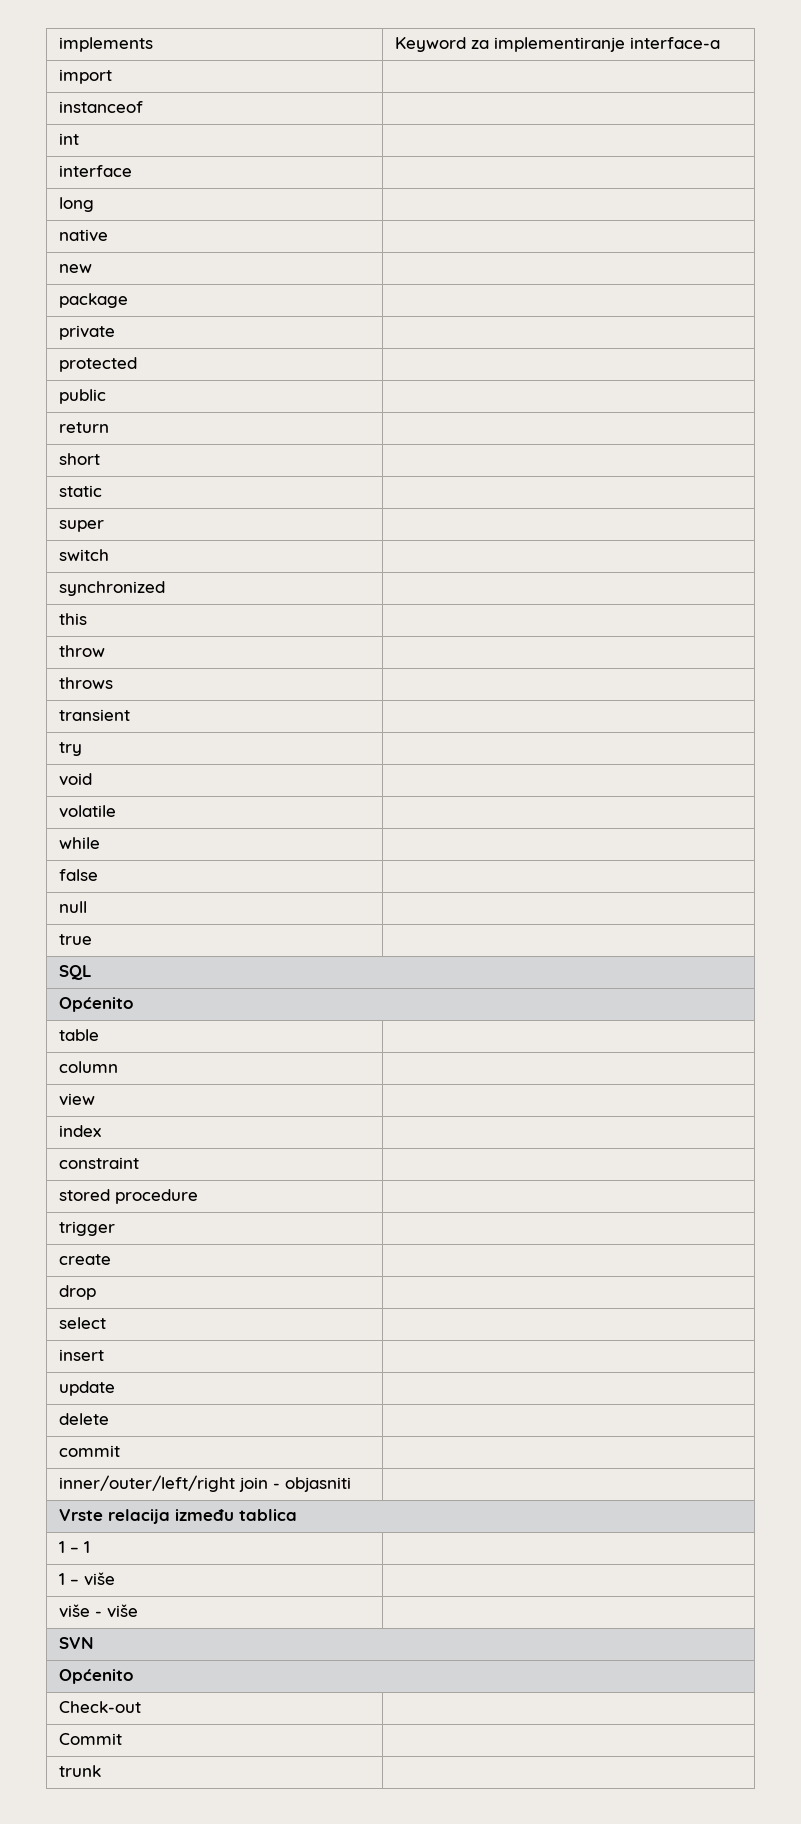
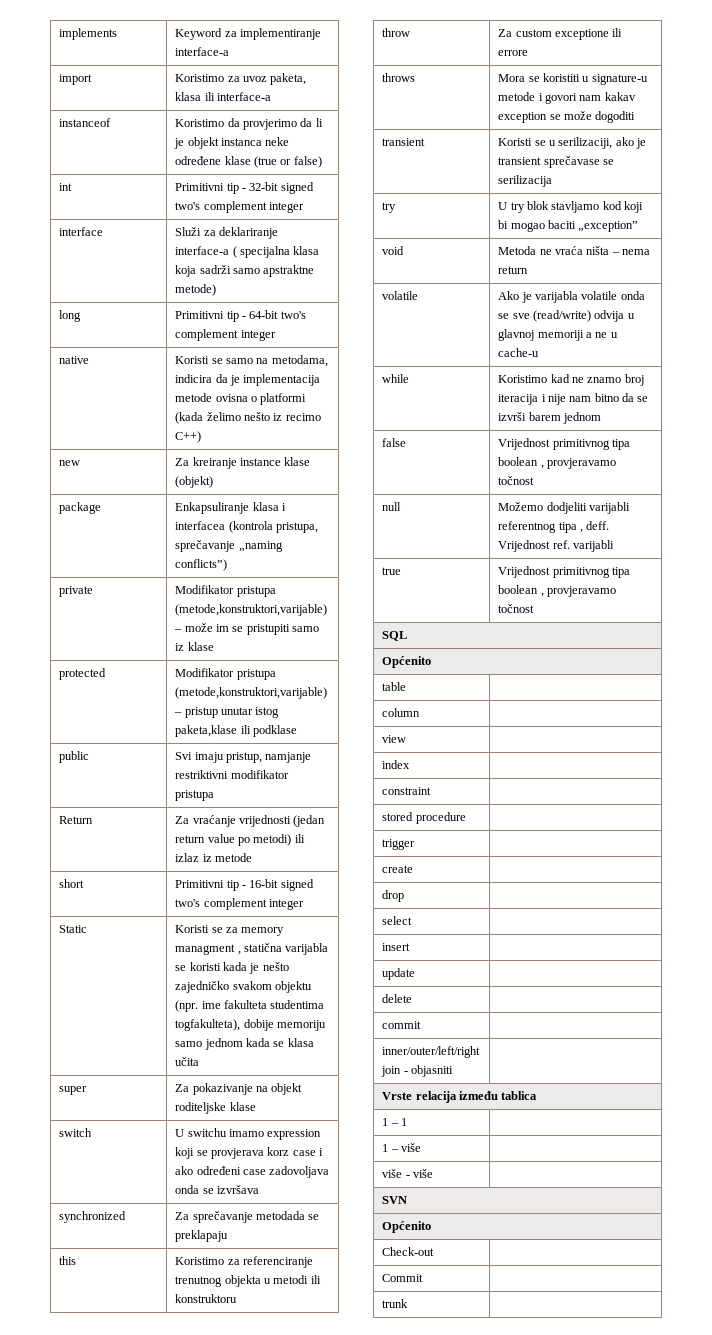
- import |
- instanceof |
- int |
- interface |
- long |
- native |
- new |
- package |
- private |
- protected |
- public |
- return |
- short |
- static |
- super |
- switch |
- synchronized |
- this |
- throw |
- throws |
- transient |
- try |
- void |
- volatile |
- while |
- false |
- null |
- true |
+ import | Koristimo za uvoz paketa, klasa ili interface-a
+ instanceof | Koristimo da provjerimo da li je objekt instanca neke određene klase (true or false)
+ int | Primitivni tip - 32-bit signed two's complement integer
+ interface | Služi za deklariranje interface-a ( specijalna klasa koja sadrži samo apstraktne metode)
+ long | Primitivni tip - 64-bit two's complement integer
+ native | Koristi se samo na metodama, indicira da je implementacija metode ovisna o platformi (kada želimo nešto iz recimo C++)
+ new | Za kreiranje instance klase (objekt)
+ package | Enkapsuliranje klasa i interfacea (kontrola pristupa, sprečavanje „naming conflicts”)
+ private | Modifikator pristupa (metode,konstruktori,varijable) – može im se pristupiti samo iz klase
+ protected | Modifikator pristupa (metode,konstruktori,varijable) – pristup unutar istog paketa,klase ili podklase
+ public | Svi imaju pristup, namjanje restriktivni modifikator pristupa
+ Return | Za vraćanje vrijednosti (jedan return value po metodi) ili izlaz iz metode
+ short | Primitivni tip - 16-bit signed two's complement integer
+ Static | Koristi se za memory managment , statična varijabla se koristi kada je nešto zajedničko svakom objektu (npr. ime fakulteta studentima togfakulteta), dobije memoriju samo jednom kada se klasa učita
+ super | Za pokazivanje na objekt roditeljske klase
+ switch | U switchu imamo expression koji se provjerava korz case i ako određeni case zadovoljava onda se izvršava
+ synchronized | Za sprečavanje metodada se preklapaju
+ this | Koristimo za referenciranje trenutnog objekta u metodi ili konstruktoru
+ throw | Za custom exceptione ili errore
+ throws | Mora se koristiti u signature-u metode i govori nam kakav exception se može dogoditi
+ transient | Koristi se u serilizaciji, ako je transient sprečavase se serilizacija
+ try | U try blok stavljamo kod koji bi mogao baciti „exception”
+ void | Metoda ne vraća ništa – nema return
+ volatile | Ako je varijabla volatile onda se sve (read/write) odvija u glavnoj memoriji a ne u cache-u
+ while | Koristimo kad ne znamo broj iteracija i nije nam bitno da se izvrši barem jednom
+ false | Vrijednost primitivnog tipa boolean , provjeravamo točnost
+ null | Možemo dodjeliti varijabli referentnog tipa , deff. Vrijednost ref. varijabli
+ true | Vrijednost primitivnog tipa boolean , provjeravamo točnost

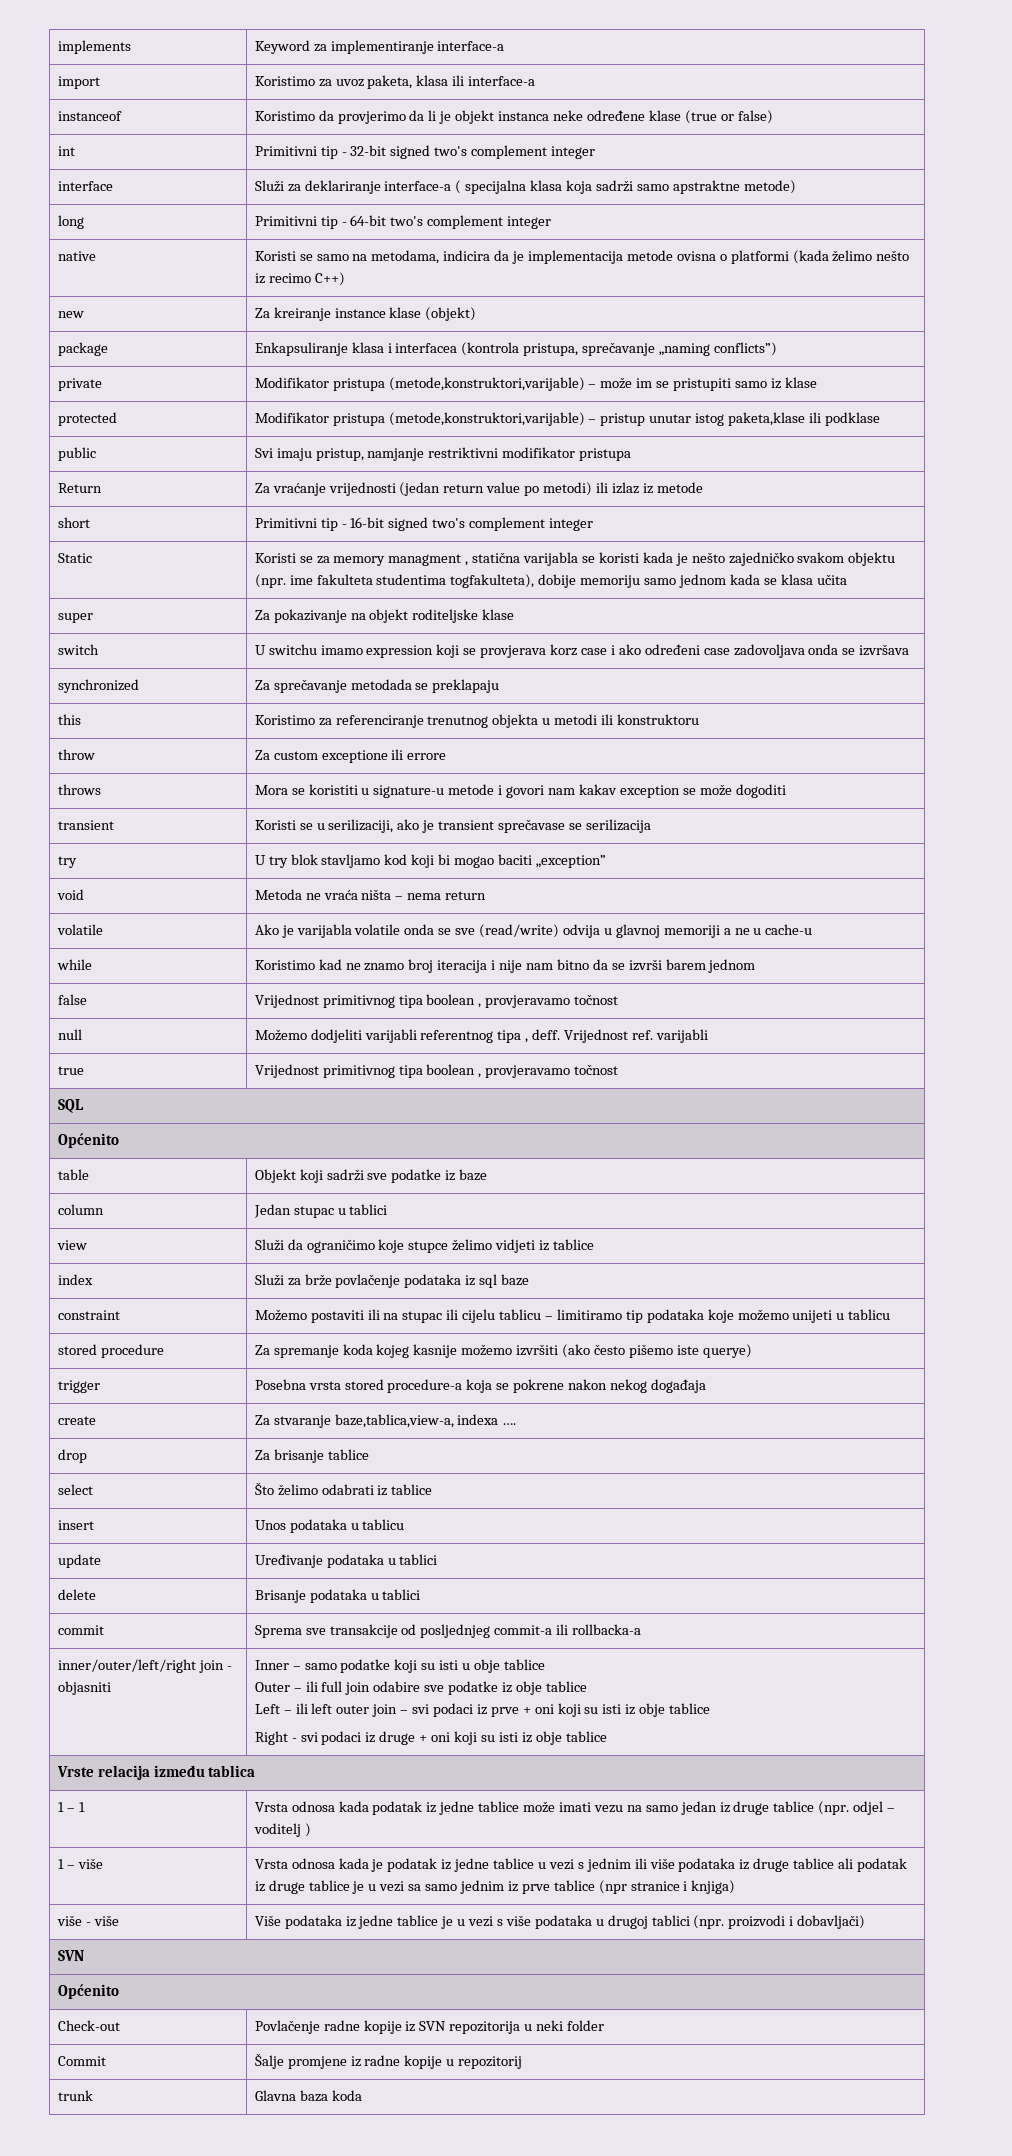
- table |
- column |
- view |
- index |
- constraint |
- stored procedure |
- trigger |
- create |
- drop |
- select |
- insert |
- update |
- delete |
- commit |
- inner/outer/left/right join - objasniti |
+ table | Objekt koji sadrži sve podatke iz baze
+ column | Jedan stupac u tablici
+ view | Služi da ograničimo koje stupce želimo vidjeti iz tablice
+ index | Služi za brže povlačenje podataka iz sql baze
+ constraint | Možemo postaviti ili na stupac ili cijelu tablicu – limitiramo tip podataka koje možemo unijeti u tablicu
+ stored procedure | Za spremanje koda kojeg kasnije možemo izvršiti (ako često pišemo iste querye)
+ trigger | Posebna vrsta stored procedure-a koja se pokrene nakon nekog događaja
+ create | Za stvaranje baze,tablica,view-a, indexa ….
+ drop | Za brisanje tablice
+ select | Što želimo odabrati iz tablice
+ insert | Unos podataka u tablicu
+ update | Uređivanje podataka u tablici
+ delete | Brisanje podataka u tablici
+ commit | Sprema sve transakcije od posljednjeg commit-a ili rollbacka-a
+ inner/outer/left/right join - objasniti | Inner – samo podatke koji su isti u obje tablice
+ Outer – ili full join odabire sve podatke iz obje tablice
+ Left – ili left outer join – svi podaci iz prve + oni koji su isti iz obje tablice
+ Right - svi podaci iz druge + oni koji su isti iz obje tablice
- 1 – 1 |
- 1 – više |
- više - više |
+ 1 – 1 | Vrsta odnosa kada podatak iz jedne tablice može imati vezu na samo jedan iz druge tablice (npr. odjel – voditelj )
+ 1 – više | Vrsta odnosa kada je podatak iz jedne tablice u vezi s jednim ili više podataka iz druge tablice ali podatak iz druge tablice je u vezi sa samo jednim iz prve tablice (npr stranice i knjiga)
+ više - više | Više podataka iz jedne tablice je u vezi s više podataka u drugoj tablici (npr. proizvodi i dobavljači)
  SVN
  Općenito
- Check-out |
- Commit |
- trunk |
+ Check-out | Povlačenje radne kopije iz SVN repozitorija u neki folder
+ Commit | Šalje promjene iz radne kopije u repozitorij
+ trunk | Glavna baza koda

